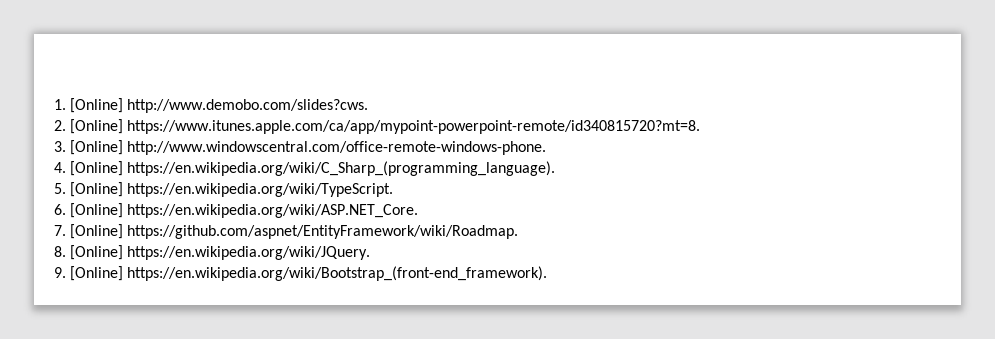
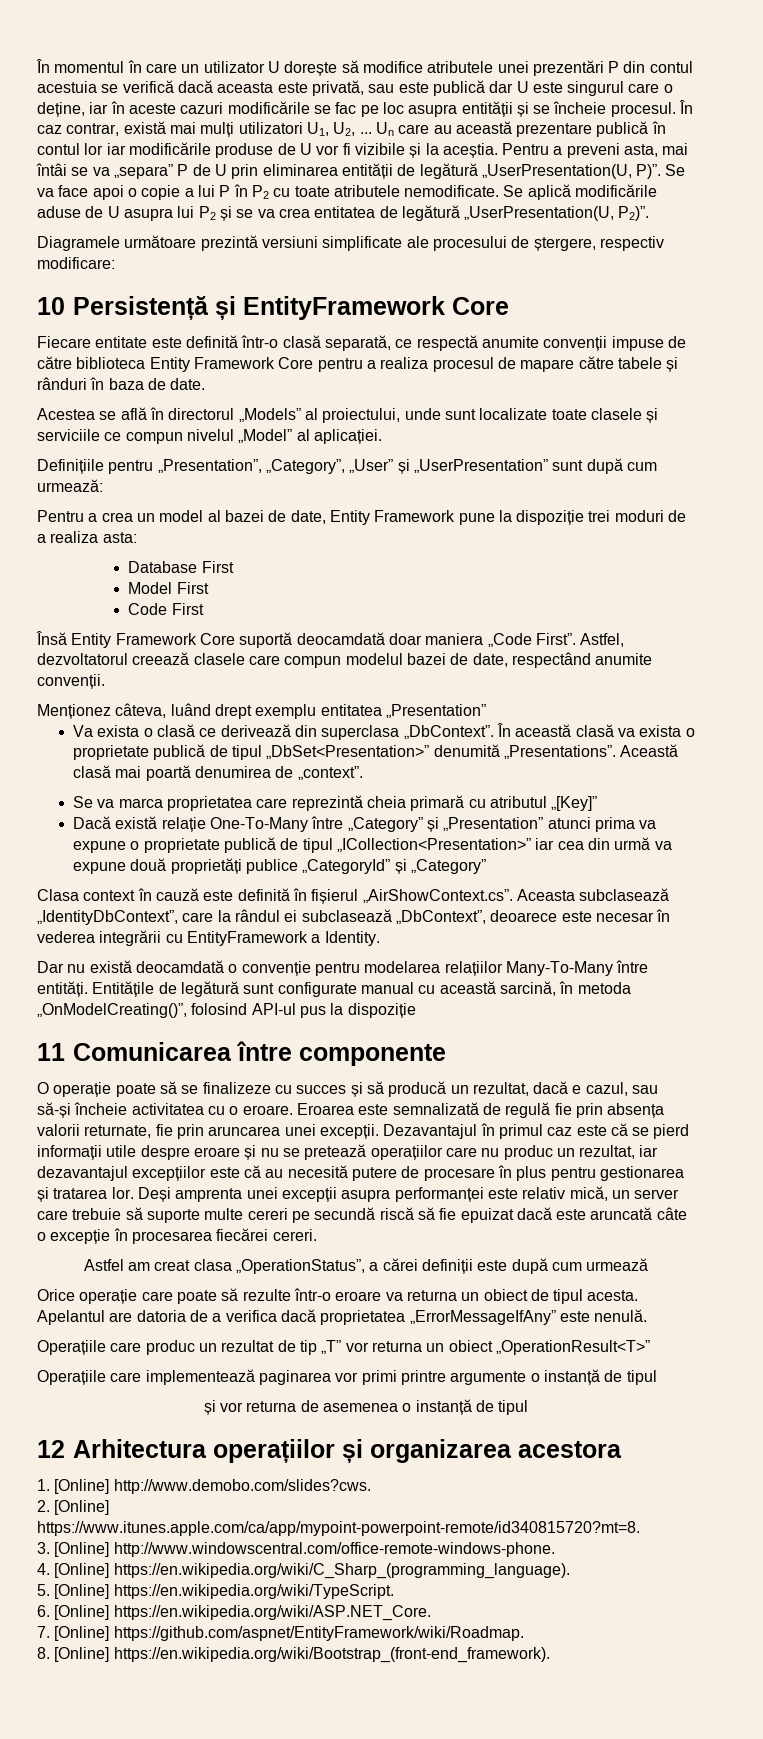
+ În momentul în care un utilizator U dorește să modifice atributele unei prezentări P din contul acestuia se verifică dacă aceasta este privată, sau este publică dar U este singurul care o deține, iar în aceste cazuri modificările se fac pe loc asupra entității și se încheie procesul. În caz contrar, există mai mulți utilizatori U1, U2, ... Un care au această prezentare publică în contul lor iar modificările produse de U vor fi vizibile și la aceștia. Pentru a preveni asta, mai întâi se va „separa” P de U prin eliminarea entității de legătură „UserPresentation(U, P)”. Se va face apoi o copie a lui P în P2 cu toate atributele nemodificate. Se aplică modificările aduse de U asupra lui P2 și se va crea entitatea de legătură „UserPresentation(U, P2)”.
+ Diagramele următoare prezintă versiuni simplificate ale procesului de ștergere, respectiv modificare:
+ 10 Persistență și EntityFramework Core
+ Fiecare entitate este definită într-o clasă separată, ce respectă anumite convenții impuse de către biblioteca Entity Framework Core pentru a realiza procesul de mapare către tabele și rânduri în baza de date.
+ Acestea se află în directorul „Models” al proiectului, unde sunt localizate toate clasele și serviciile ce compun nivelul „Model” al aplicației.
+ Definițiile pentru „Presentation”, „Category”, „User” și „UserPresentation” sunt după cum urmează:
+ Pentru a crea un model al bazei de date, Entity Framework pune la dispoziție trei moduri de a realiza asta:
+ Database First
+ Model First
+ Code First
+ Însă Entity Framework Core suportă deocamdată doar maniera „Code First”. Astfel, dezvoltatorul creează clasele care compun modelul bazei de date, respectând anumite convenții.
+ Menționez câteva, luând drept exemplu entitatea „Presentation”
+ Va exista o clasă ce derivează din superclasa „DbContext”. În această clasă va exista o proprietate publică de tipul „DbSet<Presentation>” denumită „Presentations”. Această clasă mai poartă denumirea de „context”.
+ Se va marca proprietatea care reprezintă cheia primară cu atributul „[Key]”
+ Dacă există relație One-To-Many între „Category” și „Presentation” atunci prima va expune o proprietate publică de tipul „ICollection<Presentation>” iar cea din urmă va expune două proprietăți publice „CategoryId” și „Category”
+ Clasa context în cauză este definită în fișierul „AirShowContext.cs”. Aceasta subclasează „IdentityDbContext”, care la rândul ei subclasează „DbContext”, deoarece este necesar în vederea integrării cu EntityFramework a Identity.
+ Dar nu există deocamdată o convenție pentru modelarea relațiilor Many-To-Many între entități. Entitățile de legătură sunt configurate manual cu această sarcină, în metoda „OnModelCreating()”, folosind API-ul pus la dispoziție
+ 11 Comunicarea între componente
+ O operație poate să se finalizeze cu succes și să producă un rezultat, dacă e cazul, sau să-și încheie activitatea cu o eroare. Eroarea este semnalizată de regulă fie prin absența valorii returnate, fie prin aruncarea unei excepții. Dezavantajul în primul caz este că se pierd informații utile despre eroare și nu se pretează operațiilor care nu produc un rezultat, iar dezavantajul excepțiilor este că au necesită putere de procesare în plus pentru gestionarea și tratarea lor. Deși amprenta unei excepții asupra performanței este relativ mică, un server care trebuie să suporte multe cereri pe secundă riscă să fie epuizat dacă este aruncată câte o excepție în procesarea fiecărei cereri.
+ Astfel am creat clasa „OperationStatus”, a cărei definiții este după cum urmează
+ Orice operație care poate să rezulte într-o eroare va returna un obiect de tipul acesta. Apelantul are datoria de a verifica dacă proprietatea „ErrorMessageIfAny” este nenulă.
+ Operațiile care produc un rezultat de tip „T” vor returna un obiect „OperationResult<T>”
+ Operațiile care implementează paginarea vor primi printre argumente o instanță de tipul
+ și vor returna de asemenea o instanță de tipul
+ 12 Arhitectura operațiilor și organizarea acestora
- 8. [Online] https://en.wikipedia.org/wiki/JQuery.
- 9. [Online] https://en.wikipedia.org/wiki/Bootstrap_(front-end_framework).
+ 8. [Online] https://en.wikipedia.org/wiki/Bootstrap_(front-end_framework).

